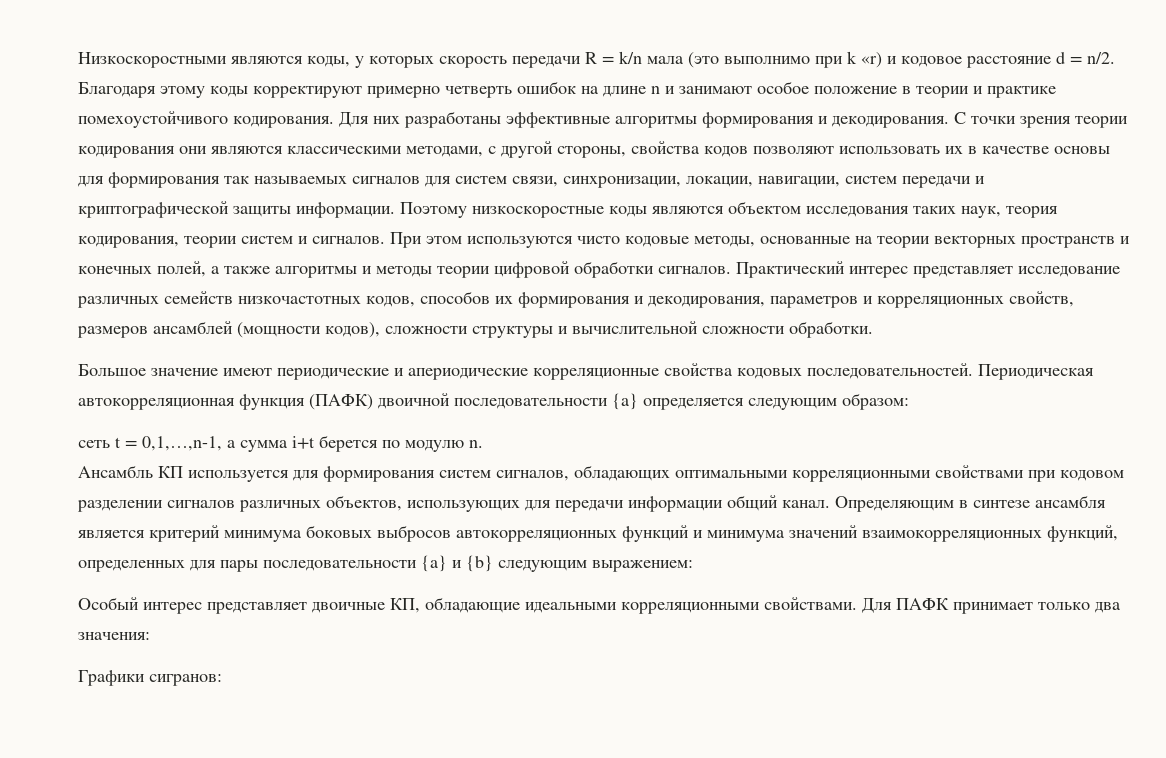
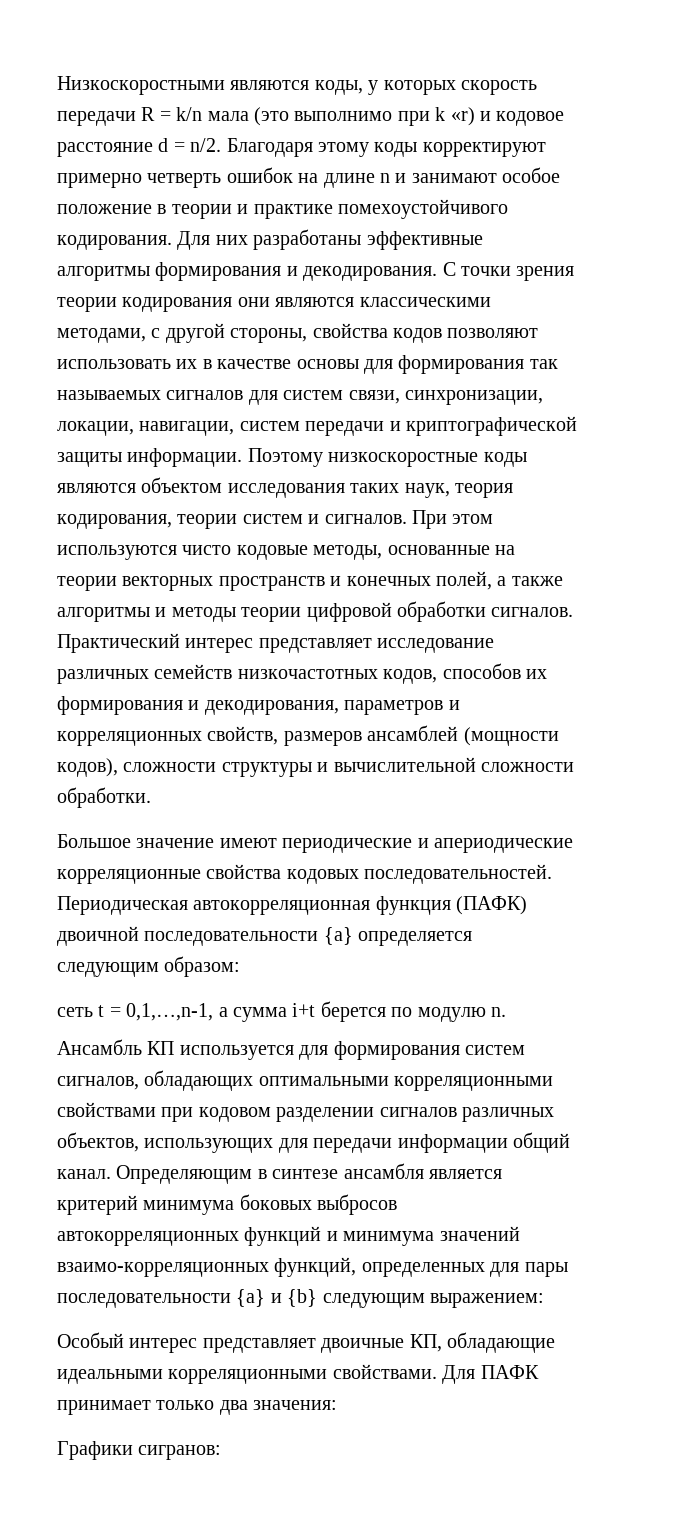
- Определяющим в синтезе ансамбля является критерий минимума боковых выбросов автокорреляционных функций и минимума значений взаимокорреляционных функций, определенных для пары последовательности {a} и {b} следующим выражением:
+ Определяющим в синтезе ансамбля является критерий минимума боковых выбросов автокорреляционных функций и минимума значений взаимо-корреляционных функций, определенных для пары последовательности {a} и {b} следующим выражением:

